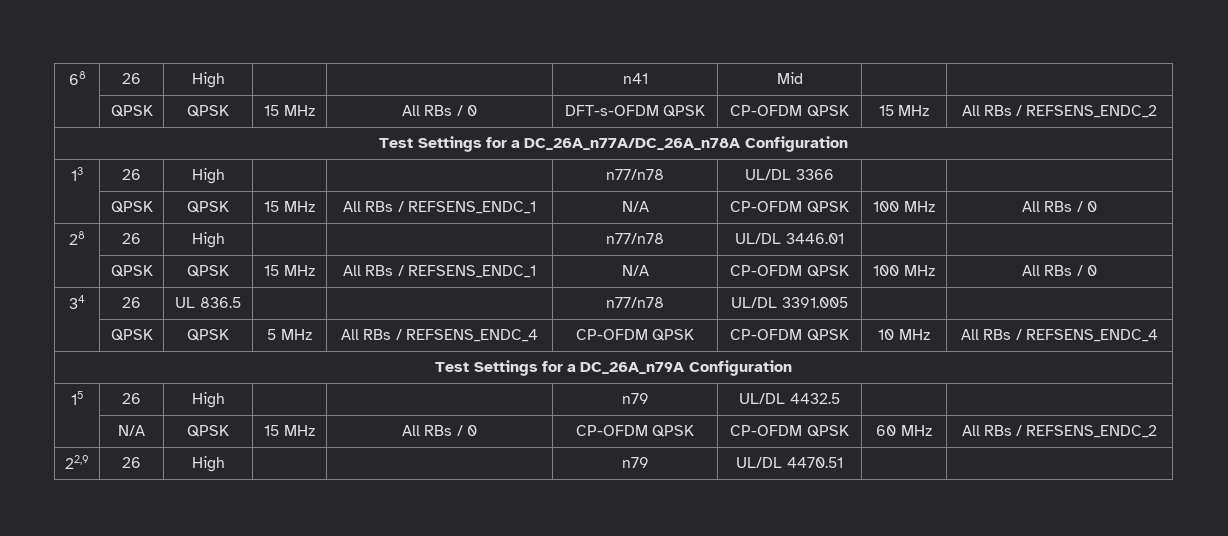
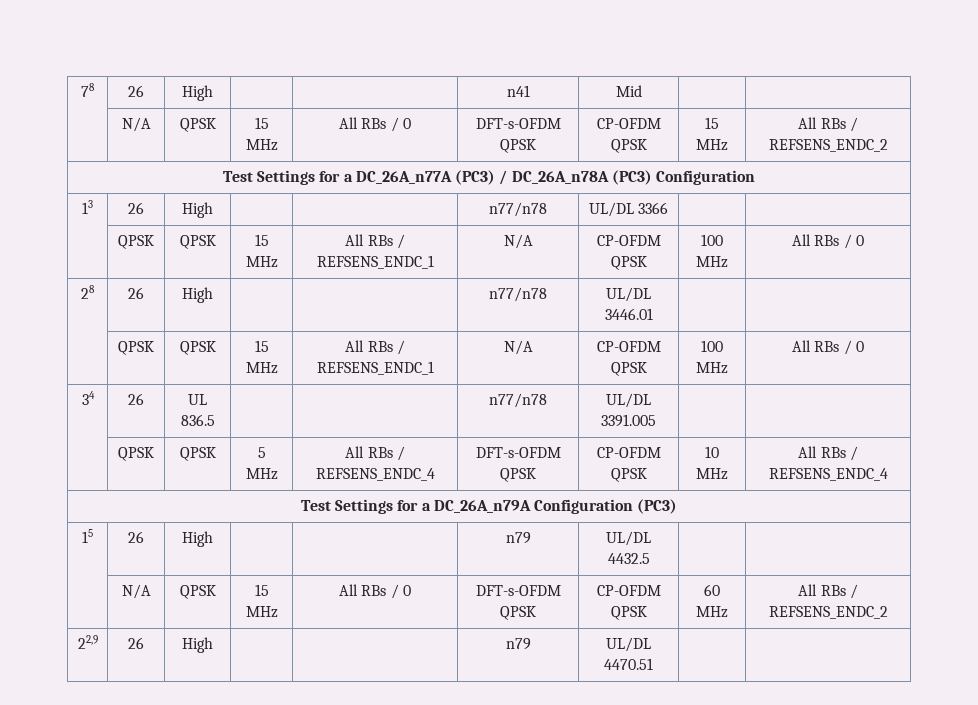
- 68 | 26 | High | | | n41 | Mid | |
+ 78 | 26 | High | | | n41 | Mid | |
- | QPSK | QPSK | 15 MHz | All RBs / 0 | DFT-s-OFDM QPSK | CP-OFDM QPSK | 15 MHz | All RBs / REFSENS_ENDC_2
+ | N/A | QPSK | 15 MHz | All RBs / 0 | DFT-s-OFDM QPSK | CP-OFDM QPSK | 15 MHz | All RBs / REFSENS_ENDC_2
- Test Settings for a DC_26A_n77A/DC_26A_n78A Configuration
+ Test Settings for a DC_26A_n77A (PC3) / DC_26A_n78A (PC3) Configuration
- | QPSK | QPSK | 5 MHz | All RBs / REFSENS_ENDC_4 | CP-OFDM QPSK | CP-OFDM QPSK | 10 MHz | All RBs / REFSENS_ENDC_4
+ | QPSK | QPSK | 5 MHz | All RBs / REFSENS_ENDC_4 | DFT-s-OFDM QPSK | CP-OFDM QPSK | 10 MHz | All RBs / REFSENS_ENDC_4
- Test Settings for a DC_26A_n79A Configuration
+ Test Settings for a DC_26A_n79A Configuration (PC3)
- | N/A | QPSK | 15 MHz | All RBs / 0 | CP-OFDM QPSK | CP-OFDM QPSK | 60 MHz | All RBs / REFSENS_ENDC_2
+ | N/A | QPSK | 15 MHz | All RBs / 0 | DFT-s-OFDM QPSK | CP-OFDM QPSK | 60 MHz | All RBs / REFSENS_ENDC_2

